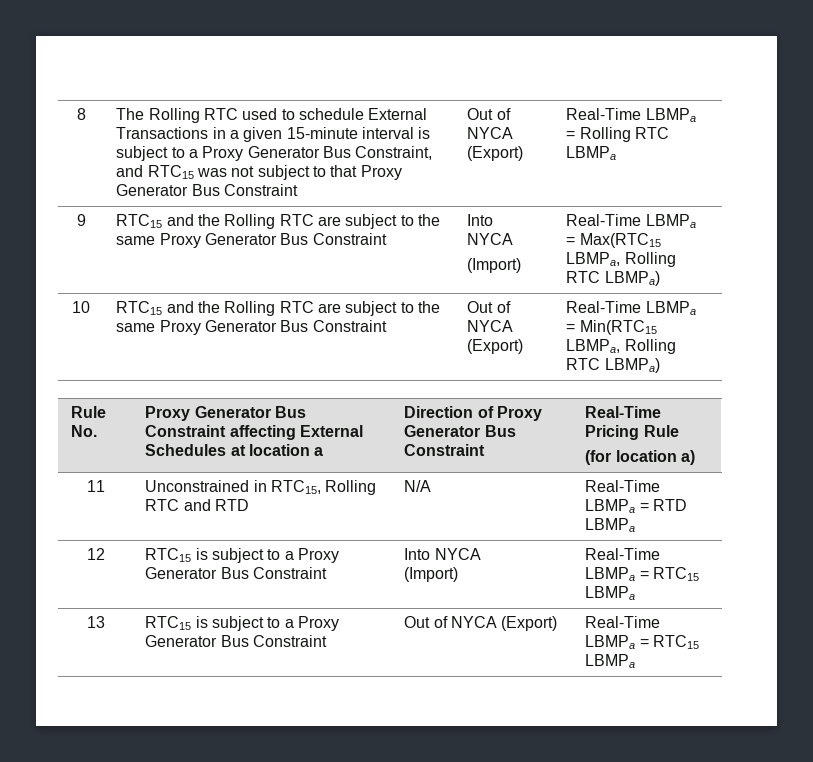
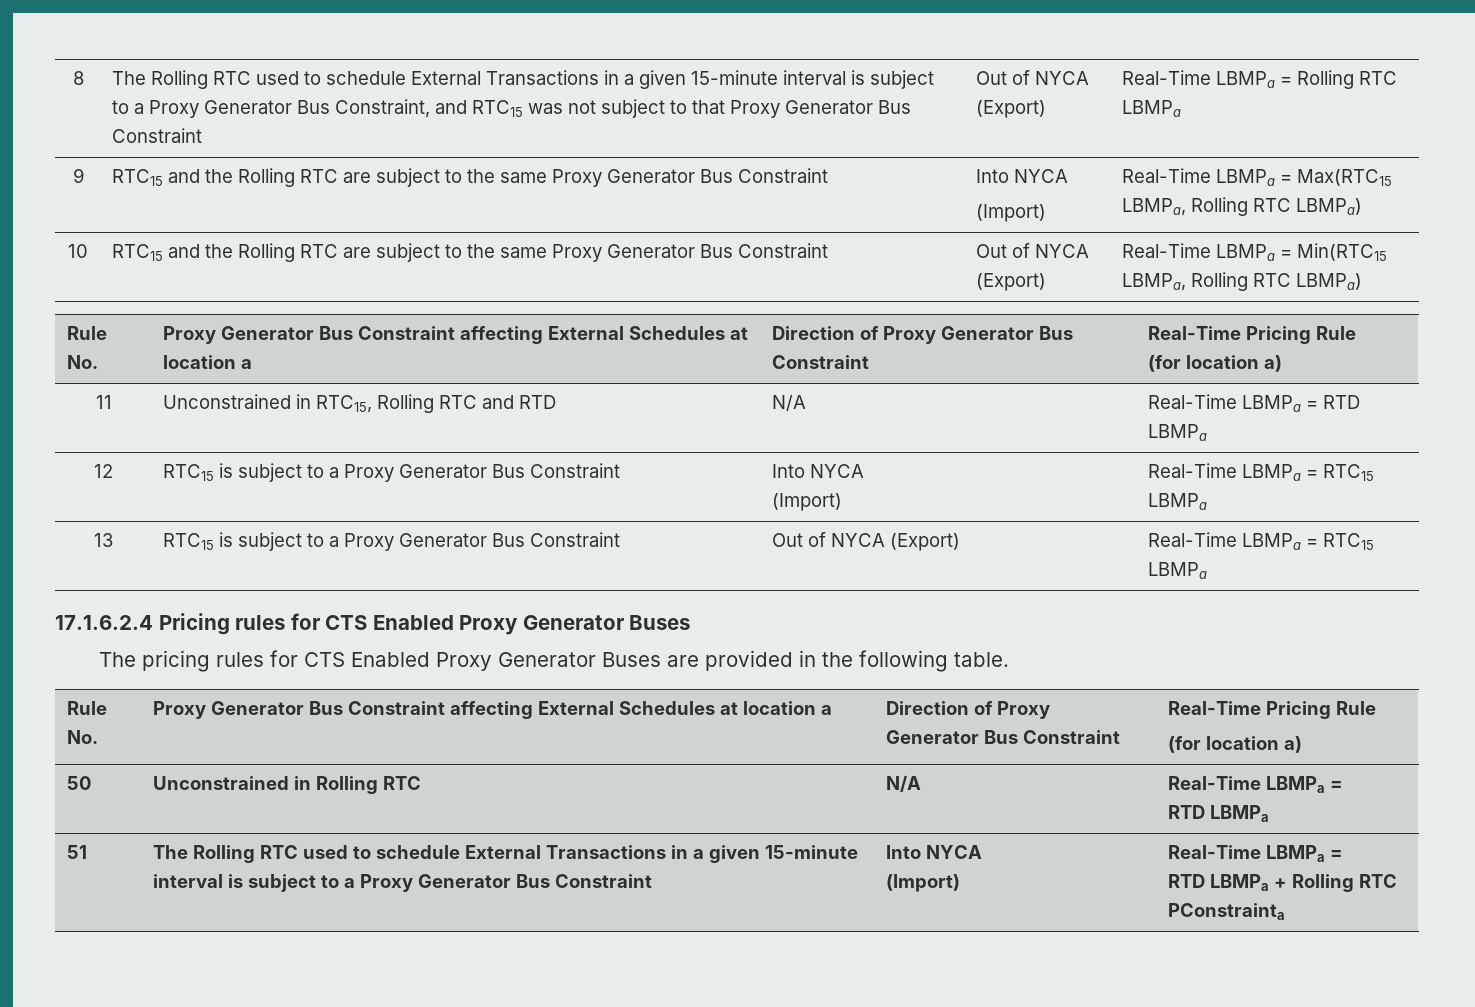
+ 17.1.6.2.4 Pricing rules for CTS Enabled Proxy Generator Buses
+ The pricing rules for CTS Enabled Proxy Generator Buses are provided in the following table.
+ Rule No. | Proxy Generator Bus Constraint affecting External Schedules at location a | Direction of Proxy Generator Bus Constraint | Real-Time Pricing Rule
+ (for location a)
+ 50 | Unconstrained in Rolling RTC | N/A | Real-Time LBMPa =
+ RTD LBMPa
+ 51 | The Rolling RTC used to schedule External Transactions in a given 15-minute interval is subject to a Proxy Generator Bus Constraint | Into NYCA
+ (Import) | Real-Time LBMPa =
+ RTD LBMPa + Rolling RTC PConstrainta

